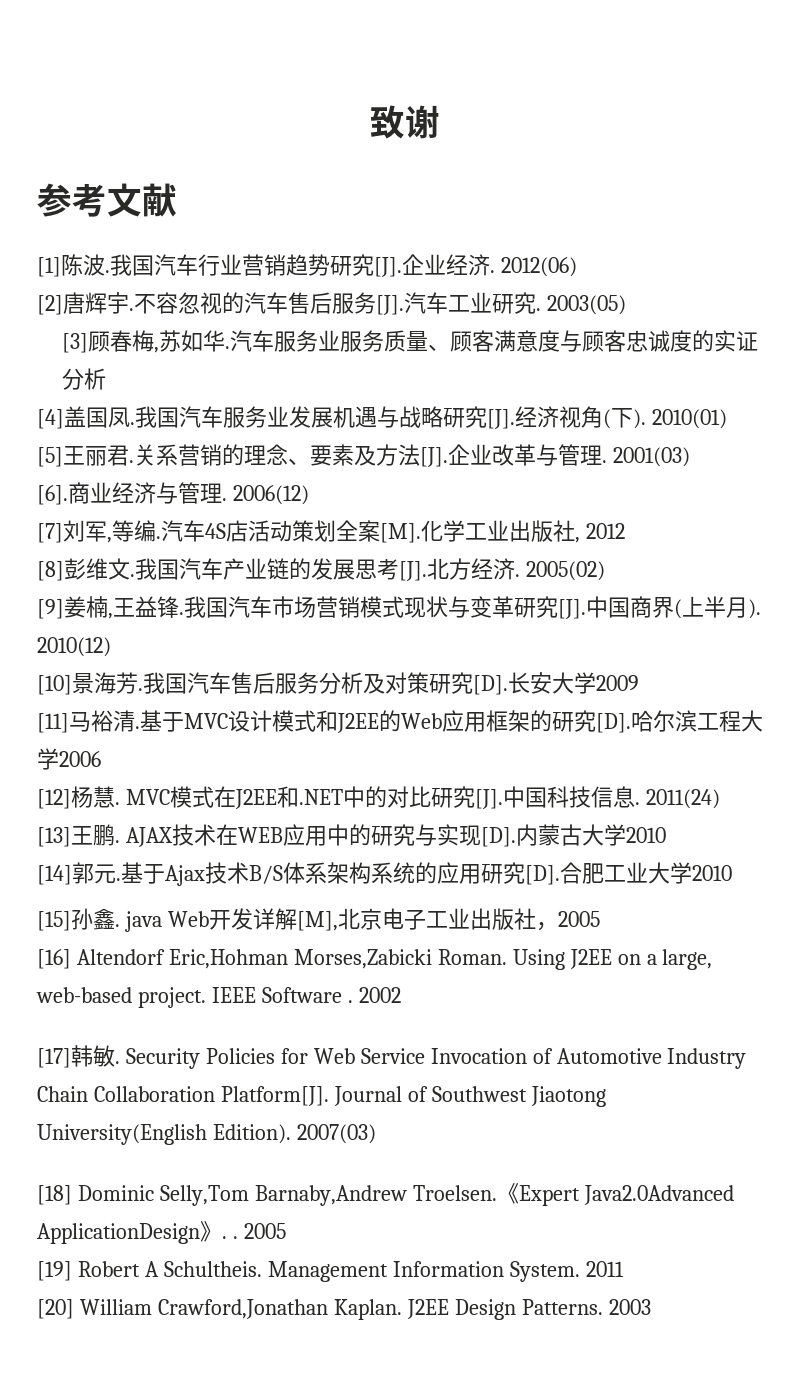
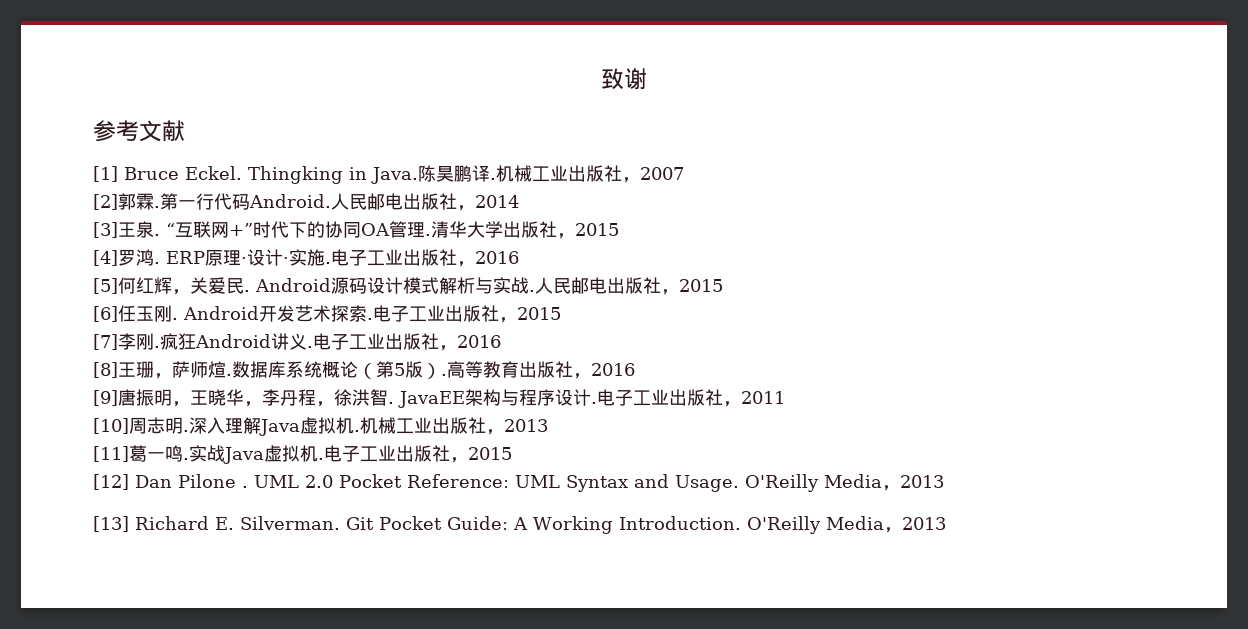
- [1]陈波.我国汽车行业营销趋势研究[J].企业经济. 2012(06)
- [2]唐辉宇.不容忽视的汽车售后服务[J].汽车工业研究. 2003(05)
- [3]顾春梅,苏如华.汽车服务业服务质量、顾客满意度与顾客忠诚度的实证分析
- [4]盖国凤.我国汽车服务业发展机遇与战略研究[J].经济视角(下). 2010(01)
- [5]王丽君.关系营销的理念、要素及方法[J].企业改革与管理. 2001(03)
- [6].商业经济与管理. 2006(12)
- [7]刘军,等编.汽车4S店活动策划全案[M].化学工业出版社, 2012
- [8]彭维文.我国汽车产业链的发展思考[J].北方经济. 2005(02)
- [9]姜楠,王益锋.我国汽车市场营销模式现状与变革研究[J].中国商界(上半月). 2010(12)
- [10]景海芳.我国汽车售后服务分析及对策研究[D].长安大学2009
- [11]马裕清.基于MVC设计模式和J2EE的Web应用框架的研究[D].哈尔滨工程大学2006
- [12]杨慧. MVC模式在J2EE和.NET中的对比研究[J].中国科技信息. 2011(24)
- [13]王鹏. AJAX技术在WEB应用中的研究与实现[D].内蒙古大学2010
- [14]郭元.基于Ajax技术B/S体系架构系统的应用研究[D].合肥工业大学2010
- [15]孙鑫. java Web开发详解[M],北京电子工业出版社，2005
- [16] Altendorf Eric,Hohman Morses,Zabicki Roman. Using J2EE on a large, web-based project. IEEE Software . 2002
- [17]韩敏. Security Policies for Web Service Invocation of Automotive Industry Chain Collaboration Platform[J]. Journal of Southwest Jiaotong University(English Edition). 2007(03)
- [18] Dominic Selly,Tom Barnaby,Andrew Troelsen.《Expert Java2.0Advanced ApplicationDesign》. . 2005
- [19] Robert A Schultheis. Management Information System. 2011
- [20] William Crawford,Jonathan Kaplan. J2EE Design Patterns. 2003
+ [1] Bruce Eckel. Thingking in Java.陈昊鹏译.机械工业出版社，2007
+ [2]郭霖.第一行代码Android.人民邮电出版社，2014
+ [3]王泉. “互联网+”时代下的协同OA管理.清华大学出版社，2015
+ [4]罗鸿. ERP原理·设计·实施.电子工业出版社，2016
+ [5]何红辉，关爱民. Android源码设计模式解析与实战.人民邮电出版社，2015
+ [6]任玉刚. Android开发艺术探索.电子工业出版社，2015
+ [7]李刚.疯狂Android讲义.电子工业出版社，2016
+ [8]王珊，萨师煊.数据库系统概论（第5版）.高等教育出版社，2016
+ [9]唐振明，王晓华，李丹程，徐洪智. JavaEE架构与程序设计.电子工业出版社，2011
+ [10]周志明.深入理解Java虚拟机.机械工业出版社，2013
+ [11]葛一鸣.实战Java虚拟机.电子工业出版社，2015
+ [12] Dan Pilone . UML 2.0 Pocket Reference: UML Syntax and Usage. O'Reilly Media，2013
+ [13] Richard E. Silverman. Git Pocket Guide: A Working Introduction. O'Reilly Media，2013

